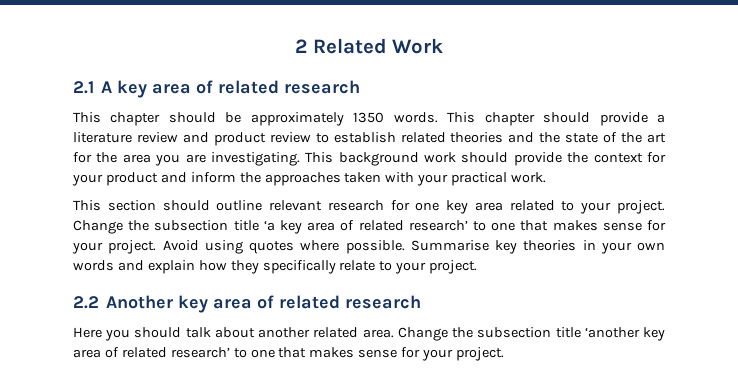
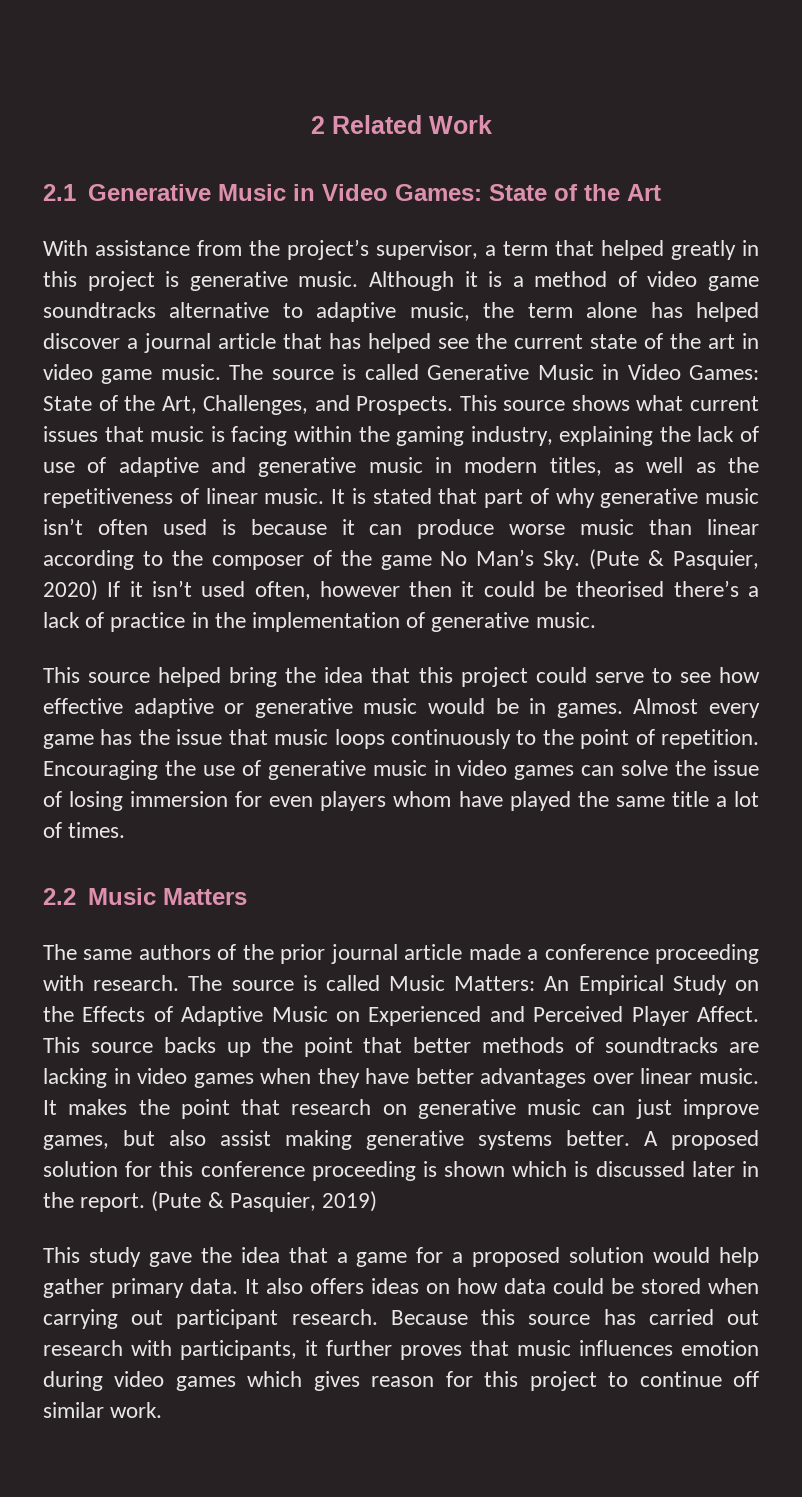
- 2.1 A key area of related research
- This chapter should be approximately 1350 words. This chapter should provide a literature review and product review to establish related theories and the state of the art for the area you are investigating. This background work should provide the context for your product and inform the approaches taken with your practical work.
- This section should outline relevant research for one key area related to your project. Change the subsection title ‘a key area of related research’ to one that makes sense for your project. Avoid using quotes where possible. Summarise key theories in your own words and explain how they specifically relate to your project.
- 2.2 Another key area of related research
- Here you should talk about another related area. Change the subsection title ‘another key area of related research’ to one that makes sense for your project.
+ 2.1 Generative Music in Video Games: State of the Art
+ With assistance from the project’s supervisor, a term that helped greatly in this project is generative music. Although it is a method of video game soundtracks alternative to adaptive music, the term alone has helped discover a journal article that has helped see the current state of the art in video game music. The source is called Generative Music in Video Games: State of the Art, Challenges, and Prospects. This source shows what current issues that music is facing within the gaming industry, explaining the lack of use of adaptive and generative music in modern titles, as well as the repetitiveness of linear music. It is stated that part of why generative music isn’t often used is because it can produce worse music than linear according to the composer of the game No Man’s Sky. (Pute & Pasquier, 2020) If it isn’t used often, however then it could be theorised there’s a lack of practice in the implementation of generative music.
+ This source helped bring the idea that this project could serve to see how effective adaptive or generative music would be in games. Almost every game has the issue that music loops continuously to the point of repetition. Encouraging the use of generative music in video games can solve the issue of losing immersion for even players whom have played the same title a lot of times.
+ 2.2 Music Matters
+ The same authors of the prior journal article made a conference proceeding with research. The source is called Music Matters: An Empirical Study on the Effects of Adaptive Music on Experienced and Perceived Player Affect. This source backs up the point that better methods of soundtracks are lacking in video games when they have better advantages over linear music. It makes the point that research on generative music can just improve games, but also assist making generative systems better. A proposed solution for this conference proceeding is shown which is discussed later in the report. (Pute & Pasquier, 2019)
+ This study gave the idea that a game for a proposed solution would help gather primary data. It also offers ideas on how data could be stored when carrying out participant research. Because this source has carried out research with participants, it further proves that music influences emotion during video games which gives reason for this project to continue off similar work.

